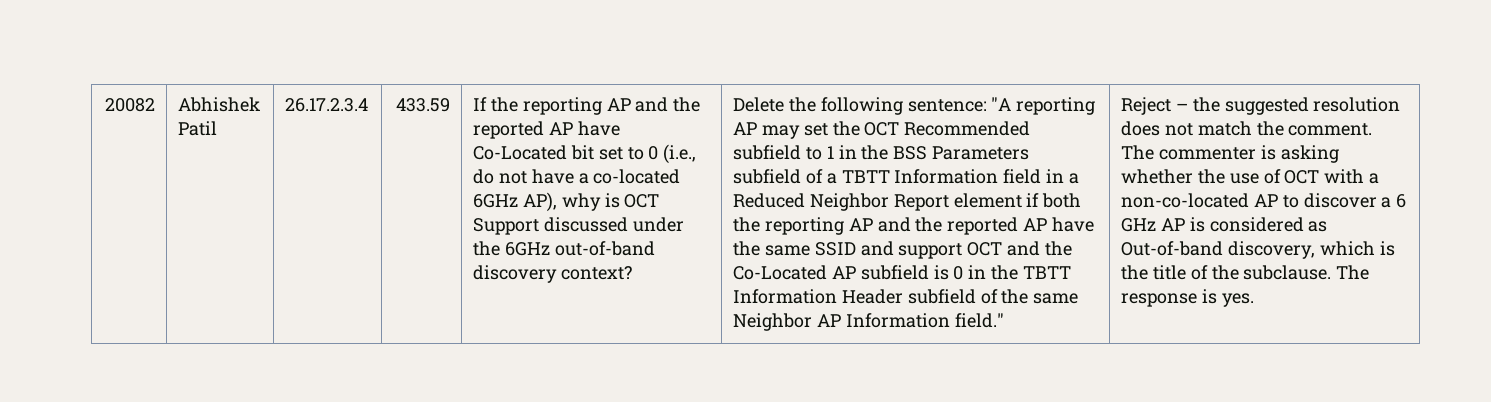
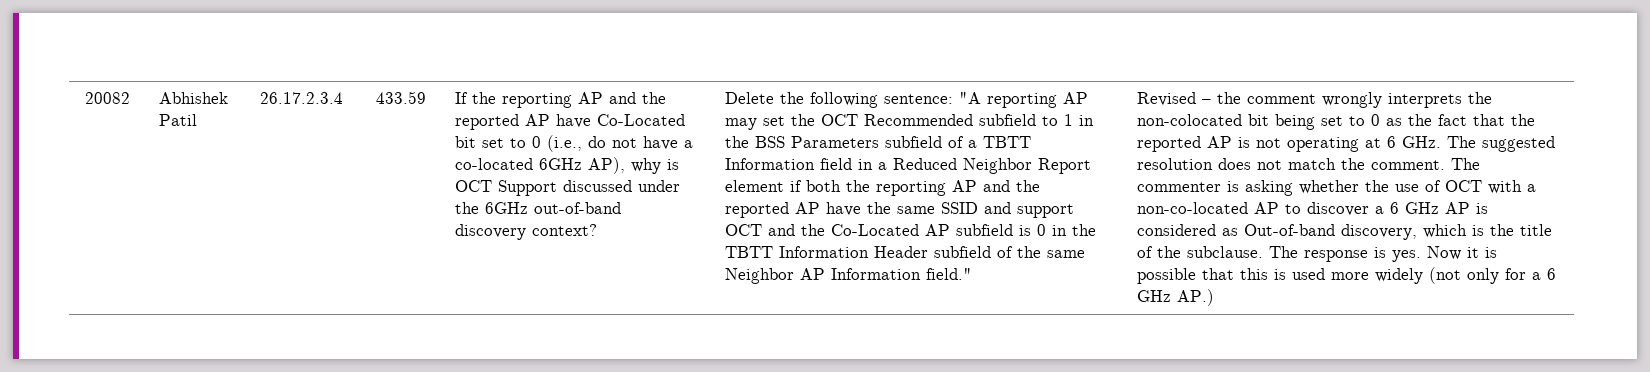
- Reject – the suggested resolution does not match the comment.
+ Revised – the comment wrongly interprets the non-colocated bit being set to 0 as the fact that the reported AP is not operating at 6 GHz. The suggested resolution does not match the comment.
+ Now it is possible that this is used more widely (not only for a 6 GHz AP.)

